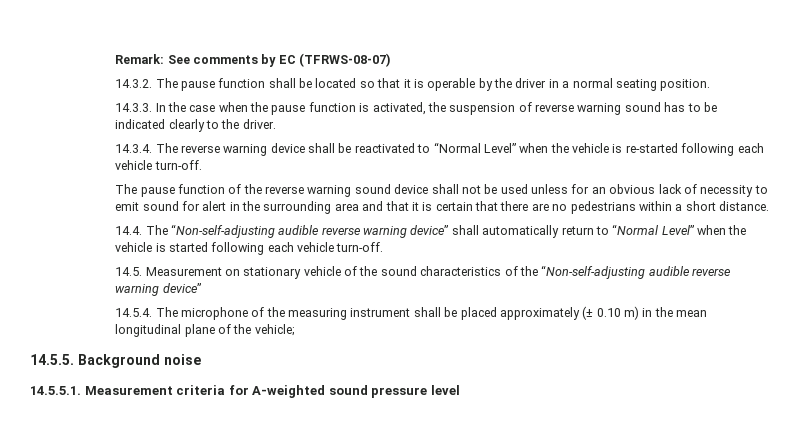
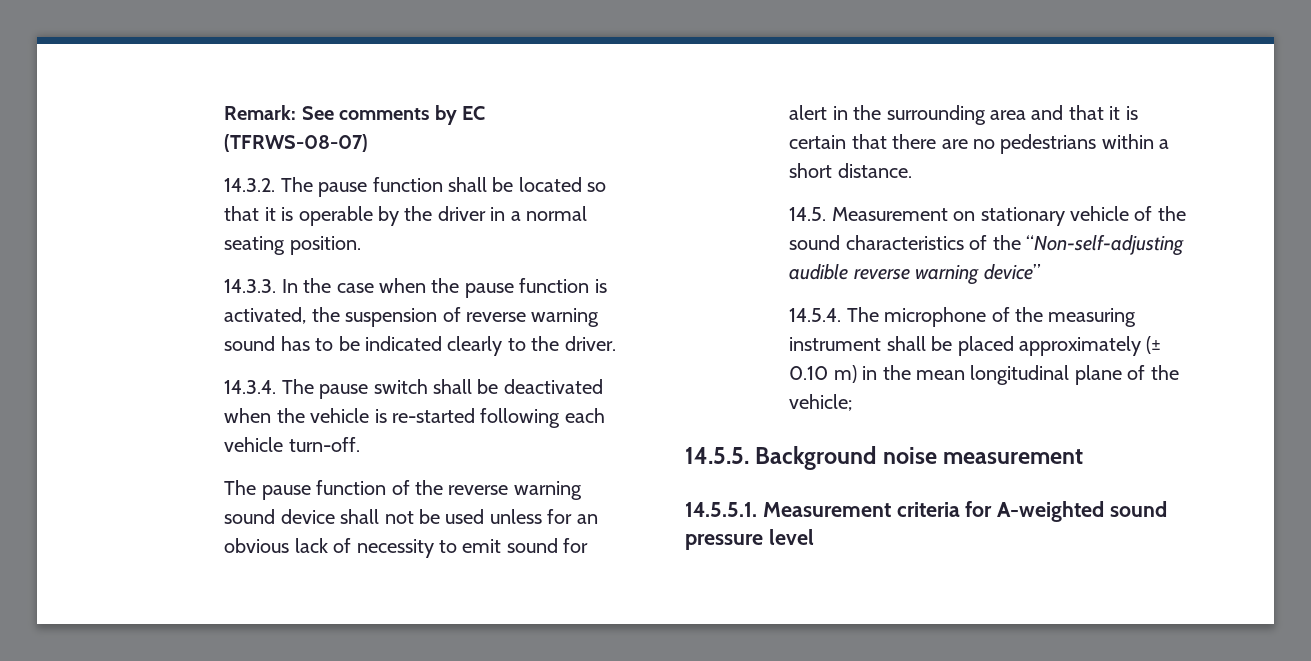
- 14.3.4. The reverse warning device shall be reactivated to “Normal Level” when the vehicle is re-started following each vehicle turn-off.
+ 14.3.4. The pause switch shall be deactivated when the vehicle is re-started following each vehicle turn-off.
- 14.4. The “Non-self-adjusting audible reverse warning device” shall automatically return to “Normal Level” when the vehicle is started following each vehicle turn-off.
- 14.5.5. Background noise
+ 14.5.5. Background noise measurement

